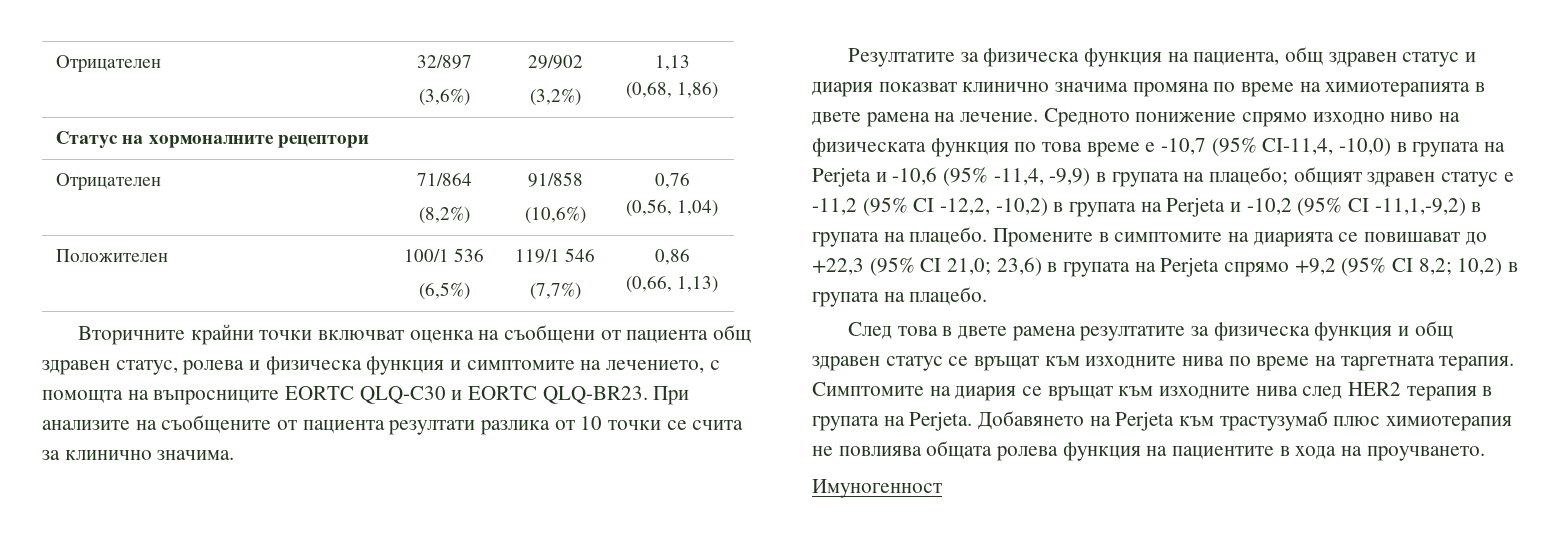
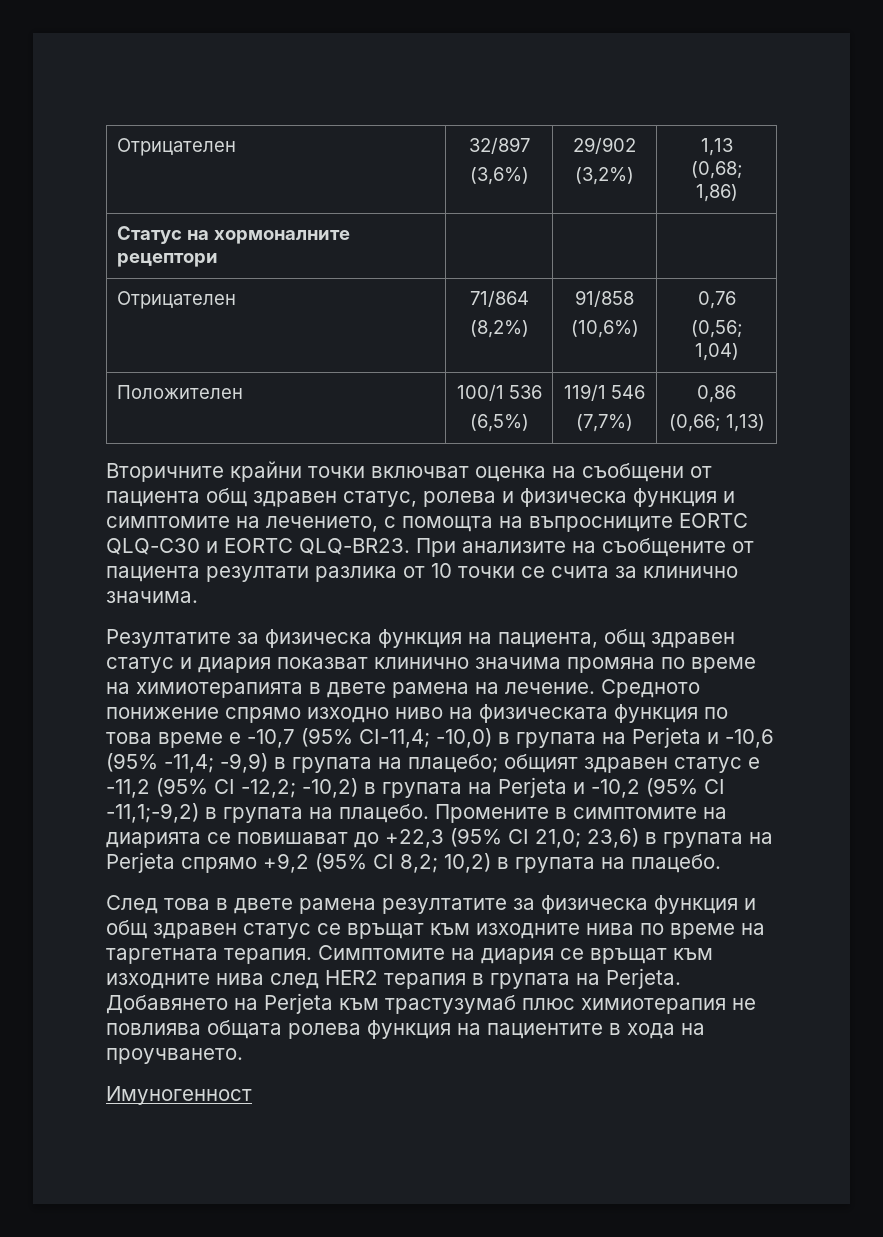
  Отрицателен | 32/897
  (3,6%) | 29/902
  (3,2%) | 1,13
- (0,68, 1,86)
+ (0,68; 1,86)
  Отрицателен | 71/864
  (8,2%) | 91/858
  (10,6%) | 0,76
- (0,56, 1,04)
+ (0,56; 1,04)
  Положителен | 100/1 536
  (6,5%) | 119/1 546
  (7,7%) | 0,86
- (0,66, 1,13)
+ (0,66; 1,13)
- Средното понижение спрямо изходно ниво на физическата функция по това време е -10,7 (95% CI-11,4, -10,0) в групата на Perjeta и -10,6 (95% -11,4, -9,9) в групата на плацебо; общият здравен статус е -11,2 (95% CI -12,2, -10,2) в групата на Perjeta и -10,2 (95% CI -11,1,-9,2) в групата на плацебо.
+ Средното понижение спрямо изходно ниво на физическата функция по това време е -10,7 (95% CI-11,4; -10,0) в групата на Perjeta и -10,6 (95% -11,4; -9,9) в групата на плацебо; общият здравен статус е -11,2 (95% CI -12,2; -10,2) в групата на Perjeta и -10,2 (95% CI -11,1;-9,2) в групата на плацебо.

